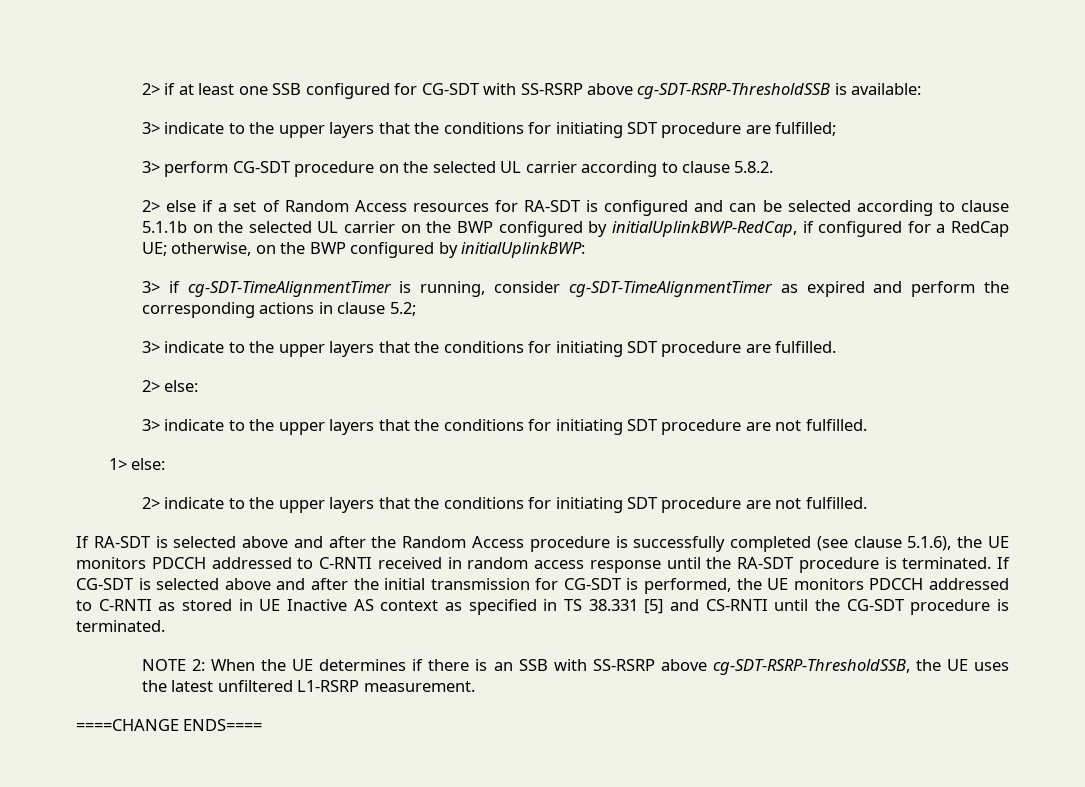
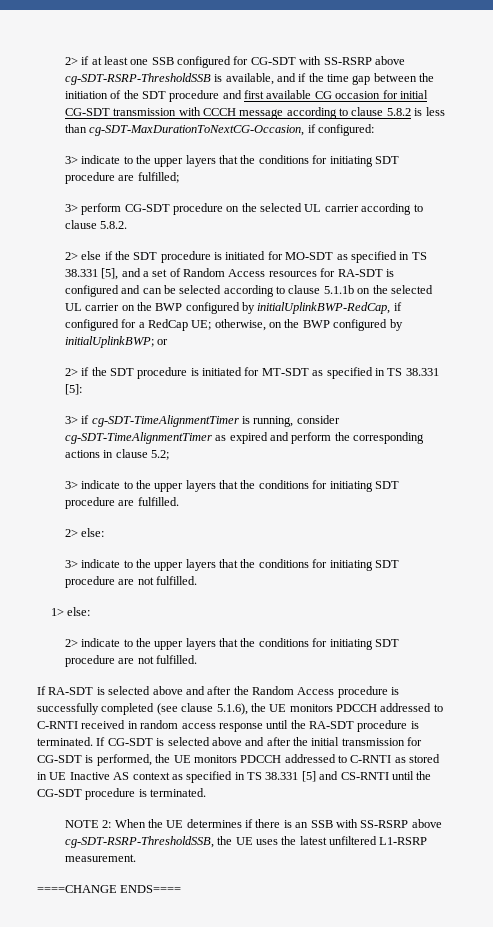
- 2> if at least one SSB configured for CG-SDT with SS-RSRP above cg-SDT-RSRP-ThresholdSSB is available:
+ 2> if at least one SSB configured for CG-SDT with SS-RSRP above cg-SDT-RSRP-ThresholdSSB is available, and if the time gap between the initiation of the SDT procedure and first available CG occasion for initial CG-SDT transmission with CCCH message according to clause 5.8.2 is less than cg-SDT-MaxDurationToNextCG-Occasion, if configured:
- 2> else if a set of Random Access resources for RA-SDT is configured and can be selected according to clause 5.1.1b on the selected UL carrier on the BWP configured by initialUplinkBWP-RedCap, if configured for a RedCap UE; otherwise, on the BWP configured by initialUplinkBWP:
+ 2> else if the SDT procedure is initiated for MO-SDT as specified in TS 38.331 [5], and a set of Random Access resources for RA-SDT is configured and can be selected according to clause 5.1.1b on the selected UL carrier on the BWP configured by initialUplinkBWP-RedCap, if configured for a RedCap UE; otherwise, on the BWP configured by initialUplinkBWP; or
+ 2> if the SDT procedure is initiated for MT-SDT as specified in TS 38.331 [5]:

